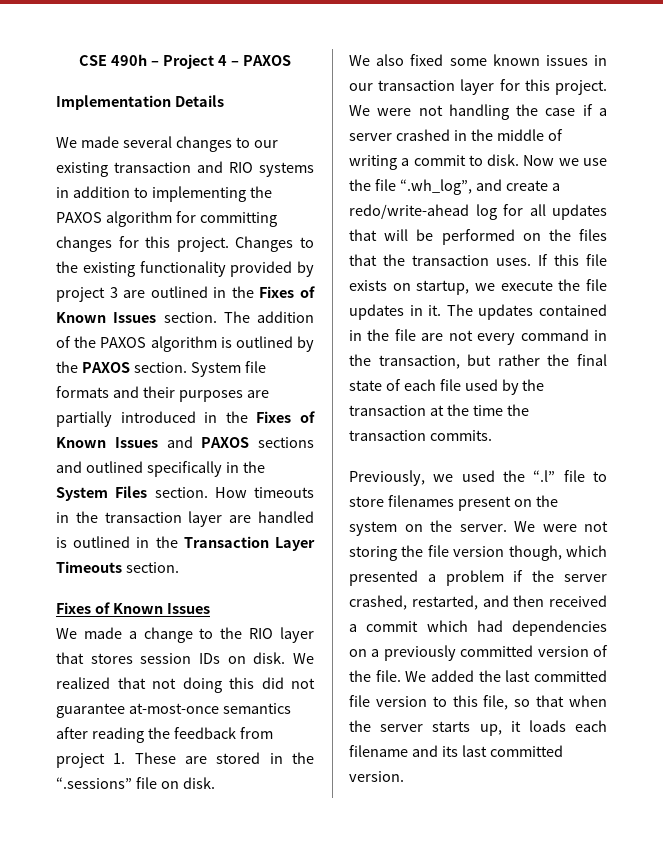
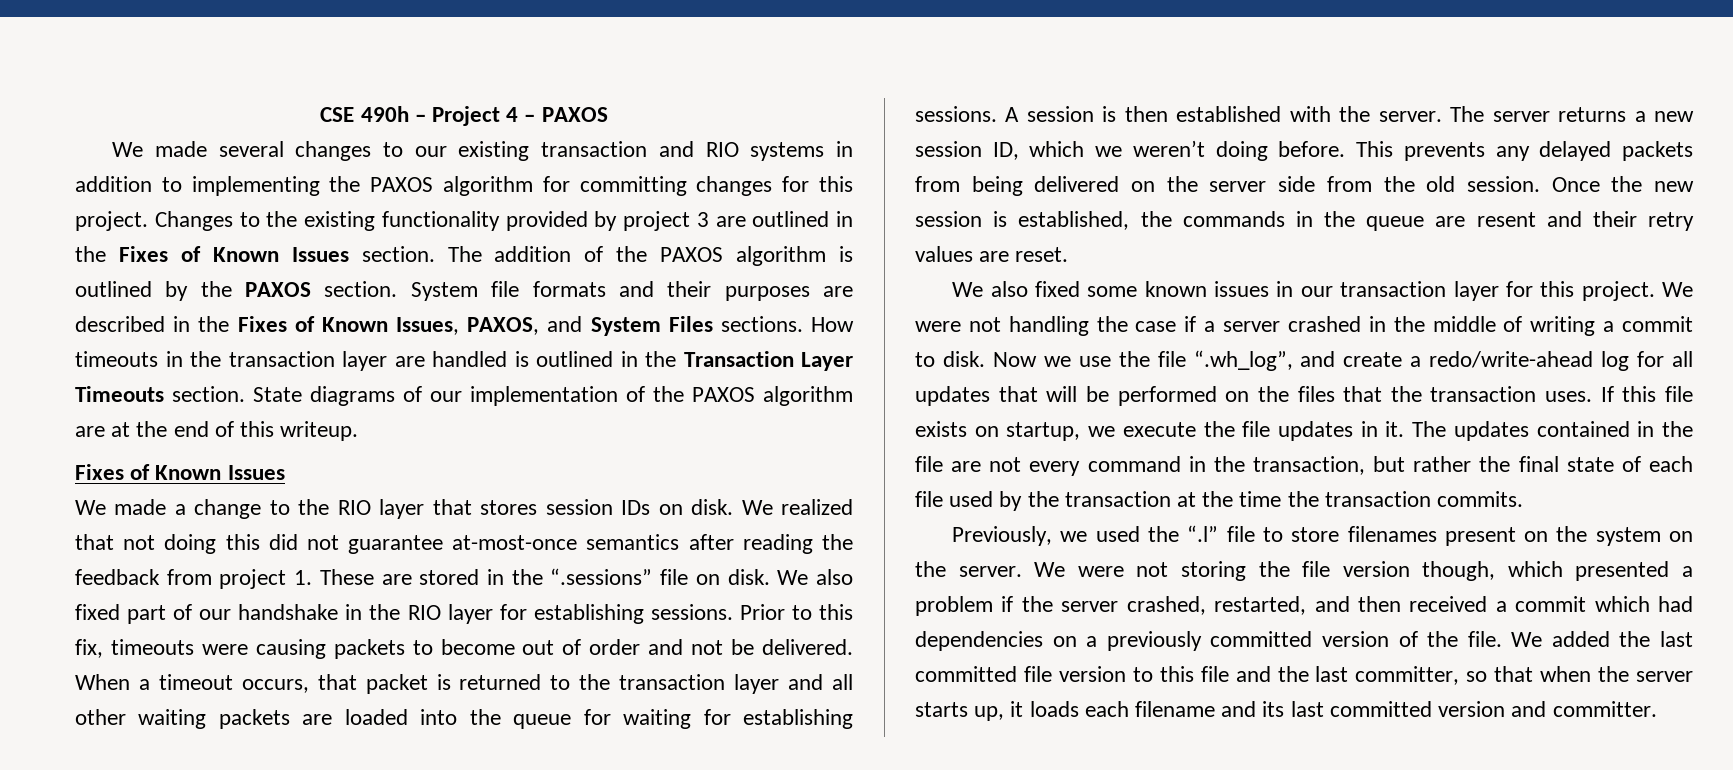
- Implementation Details
- System file formats and their purposes are partially introduced in the Fixes of Known Issues and PAXOS sections and outlined specifically in the System Files section.
+ System file formats and their purposes are described in the Fixes of Known Issues, PAXOS, and System Files sections.
+ State diagrams of our implementation of the PAXOS algorithm are at the end of this writeup.
+ We also fixed part of our handshake in the RIO layer for establishing sessions. Prior to this fix, timeouts were causing packets to become out of order and not be delivered. When a timeout occurs, that packet is returned to the transaction layer and all other waiting packets are loaded into the queue for waiting for establishing sessions. A session is then established with the server. The server returns a new session ID, which we weren’t doing before. This prevents any delayed packets from being delivered on the server side from the old session. Once the new session is established, the commands in the queue are resent and their retry values are reset.
- We added the last committed file version to this file, so that when the server starts up, it loads each filename and its last committed version.
+ We added the last committed file version to this file and the last committer, so that when the server starts up, it loads each filename and its last committed version and committer.

